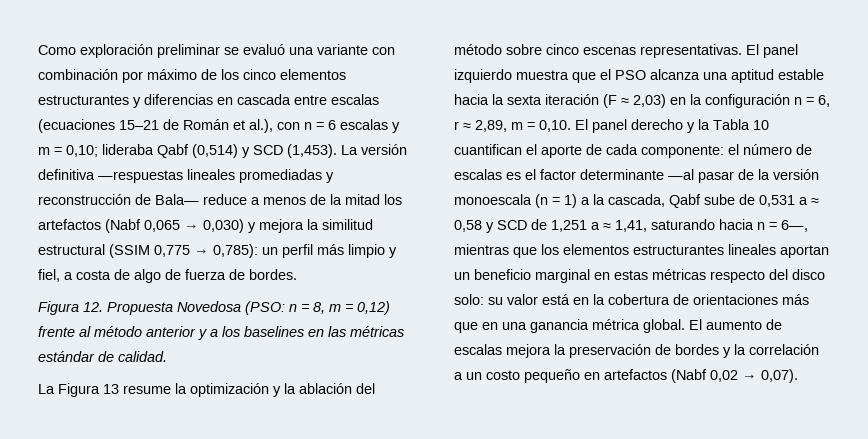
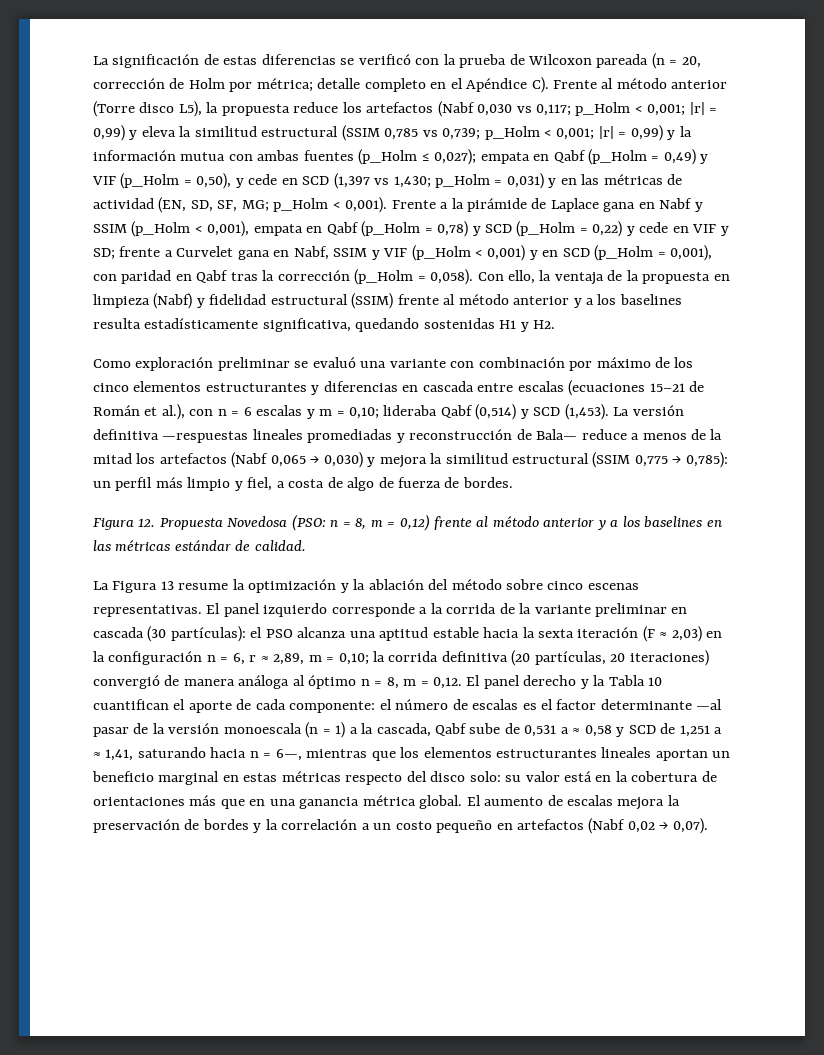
+ La significación de estas diferencias se verificó con la prueba de Wilcoxon pareada (n = 20, corrección de Holm por métrica; detalle completo en el Apéndice C). Frente al método anterior (Torre disco L5), la propuesta reduce los artefactos (Nabf 0,030 vs 0,117; p_Holm < 0,001; |r| = 0,99) y eleva la similitud estructural (SSIM 0,785 vs 0,739; p_Holm < 0,001; |r| = 0,99) y la información mutua con ambas fuentes (p_Holm ≤ 0,027); empata en Qabf (p_Holm = 0,49) y VIF (p_Holm = 0,50), y cede en SCD (1,397 vs 1,430; p_Holm = 0,031) y en las métricas de actividad (EN, SD, SF, MG; p_Holm < 0,001). Frente a la pirámide de Laplace gana en Nabf y SSIM (p_Holm < 0,001), empata en Qabf (p_Holm = 0,78) y SCD (p_Holm = 0,22) y cede en VIF y SD; frente a Curvelet gana en Nabf, SSIM y VIF (p_Holm < 0,001) y en SCD (p_Holm = 0,001), con paridad en Qabf tras la corrección (p_Holm = 0,058). Con ello, la ventaja de la propuesta en limpieza (Nabf) y fidelidad estructural (SSIM) frente al método anterior y a los baselines resulta estadísticamente significativa, quedando sostenidas H1 y H2.
- El panel izquierdo muestra que el PSO alcanza una aptitud estable hacia la sexta iteración (F ≈ 2,03) en la configuración n = 6, r ≈ 2,89, m = 0,10.
+ El panel izquierdo corresponde a la corrida de la variante preliminar en cascada (30 partículas): el PSO alcanza una aptitud estable hacia la sexta iteración (F ≈ 2,03) en la configuración n = 6, r ≈ 2,89, m = 0,10; la corrida definitiva (20 partículas, 20 iteraciones) convergió de manera análoga al óptimo n = 8, m = 0,12.

